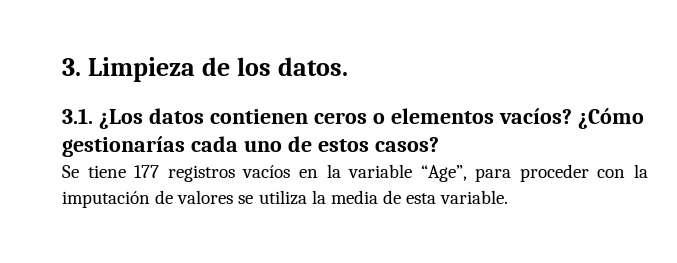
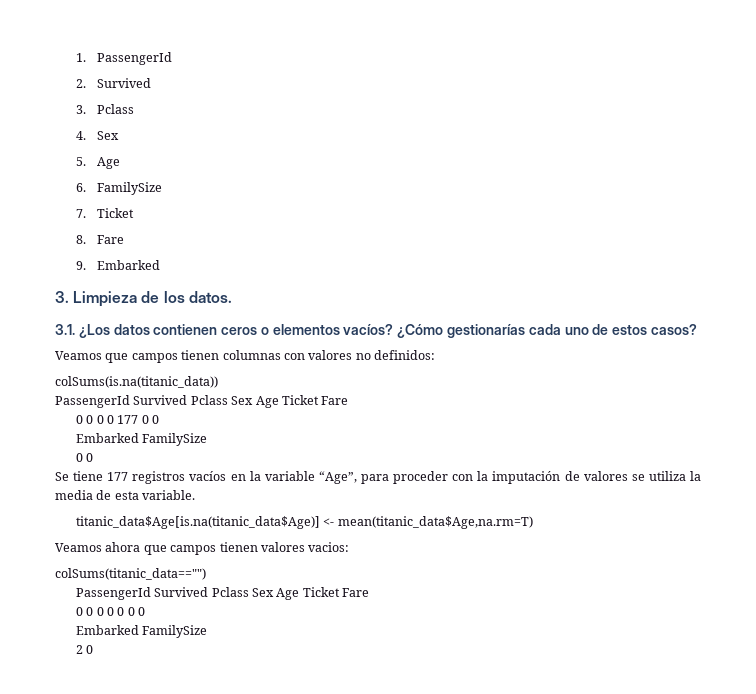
+ 1. PassengerId
+ 2. Survived
+ 3. Pclass
+ 4. Sex
+ 5. Age
+ 6. FamilySize
+ 7. Ticket
+ 8. Fare
+ 9. Embarked
+ Veamos que campos tienen columnas con valores no definidos:
+ colSums(is.na(titanic_data))
+ PassengerId Survived Pclass Sex Age Ticket Fare
+ 0 0 0 0 177 0 0
+ Embarked FamilySize
+ 0 0
+ titanic_data$Age[is.na(titanic_data$Age)] <- mean(titanic_data$Age,na.rm=T)
+ Veamos ahora que campos tienen valores vacios:
+ colSums(titanic_data=="")
+ PassengerId Survived Pclass Sex Age Ticket Fare
+ 0 0 0 0 0 0 0
+ Embarked FamilySize
+ 2 0

